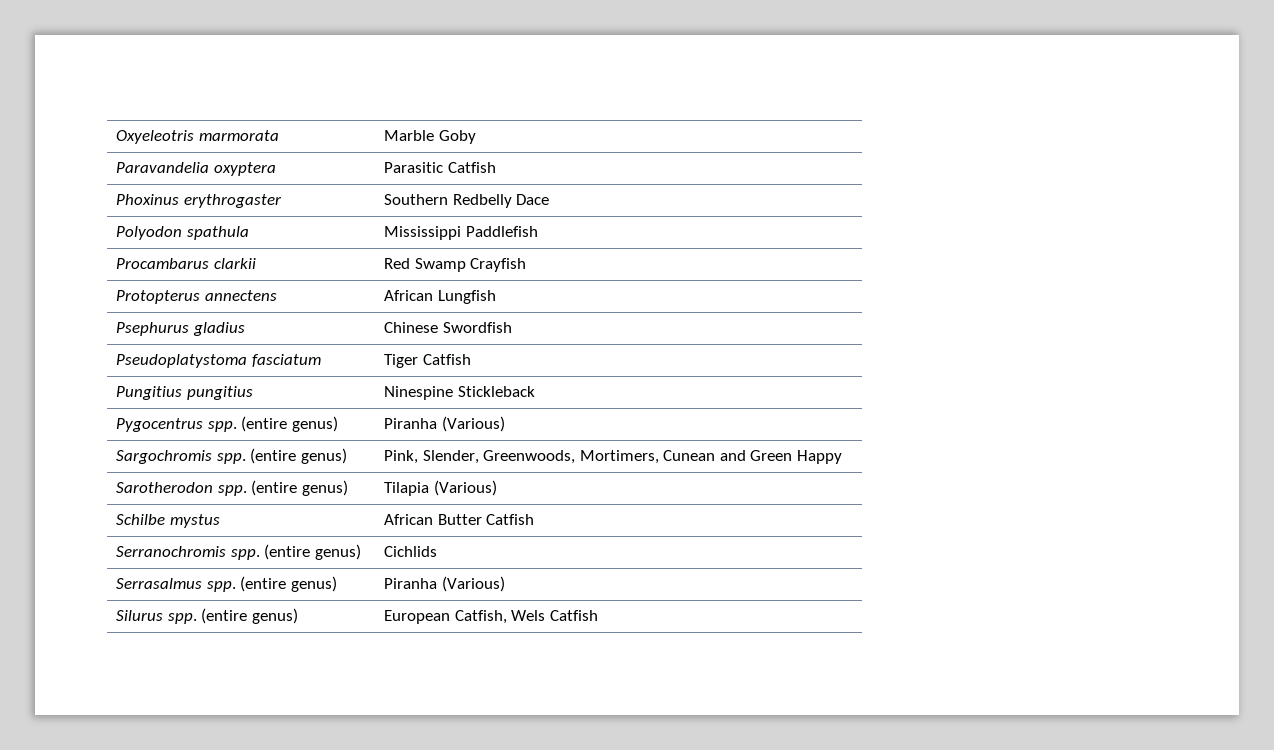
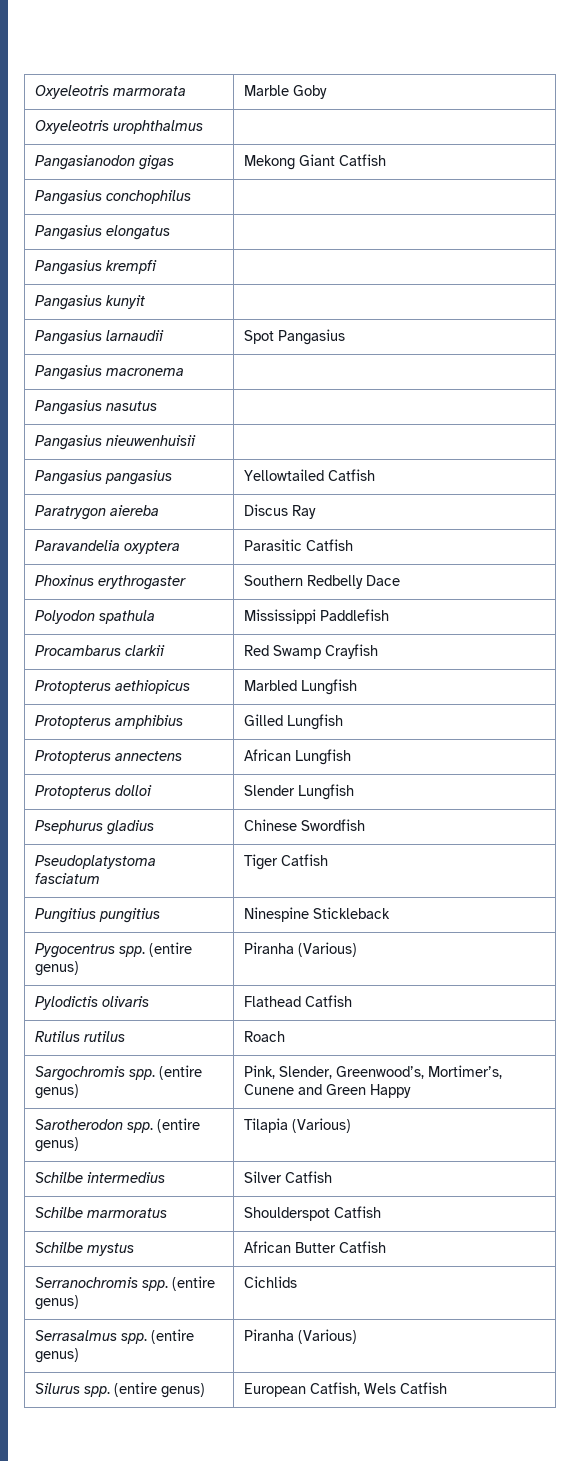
+ Oxyeleotris urophthalmus |
+ Pangasianodon gigas | Mekong Giant Catfish
+ Pangasius conchophilus |
+ Pangasius elongatus |
+ Pangasius krempfi |
+ Pangasius kunyit |
+ Pangasius larnaudii | Spot Pangasius
+ Pangasius macronema |
+ Pangasius nasutus |
+ Pangasius nieuwenhuisii |
+ Pangasius pangasius | Yellowtailed Catfish
+ Paratrygon aiereba | Discus Ray
+ Protopterus aethiopicus | Marbled Lungfish
+ Protopterus amphibius | Gilled Lungfish
+ Protopterus dolloi | Slender Lungfish
+ Pylodictis olivaris | Flathead Catfish
+ Rutilus rutilus | Roach
- Sargochromis spp. (entire genus) | Pink, Slender, Greenwoods, Mortimers, Cunean and Green Happy
+ Sargochromis spp. (entire genus) | Pink, Slender, Greenwood’s, Mortimer’s, Cunene and Green Happy
+ Schilbe intermedius | Silver Catfish
+ Schilbe marmoratus | Shoulderspot Catfish

